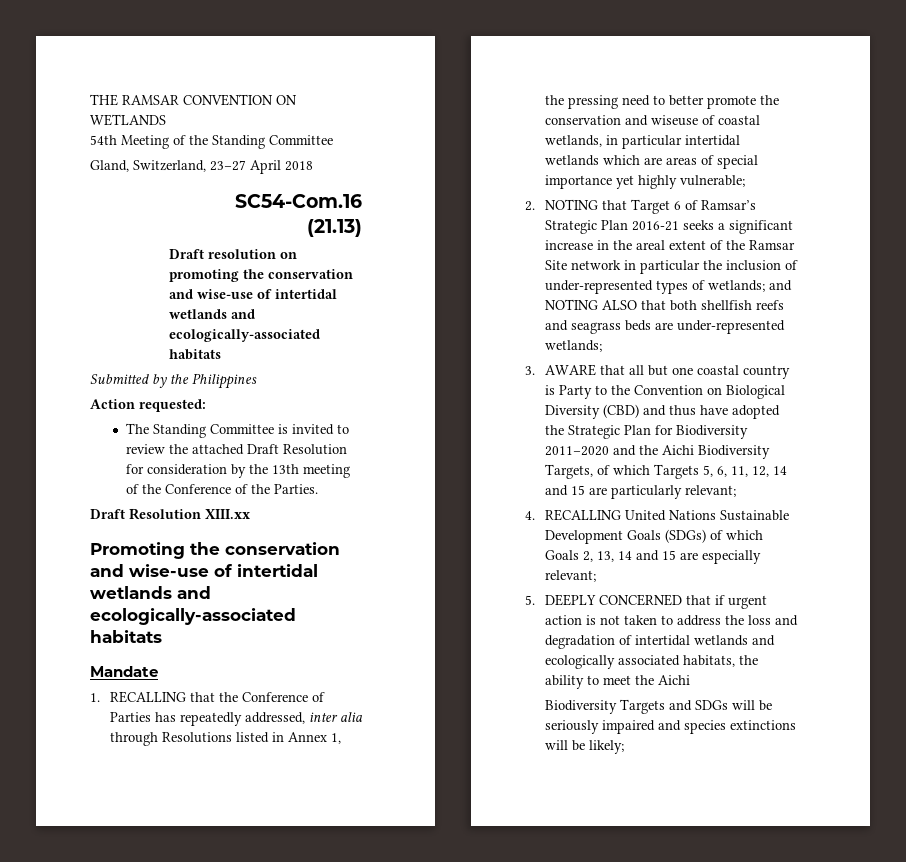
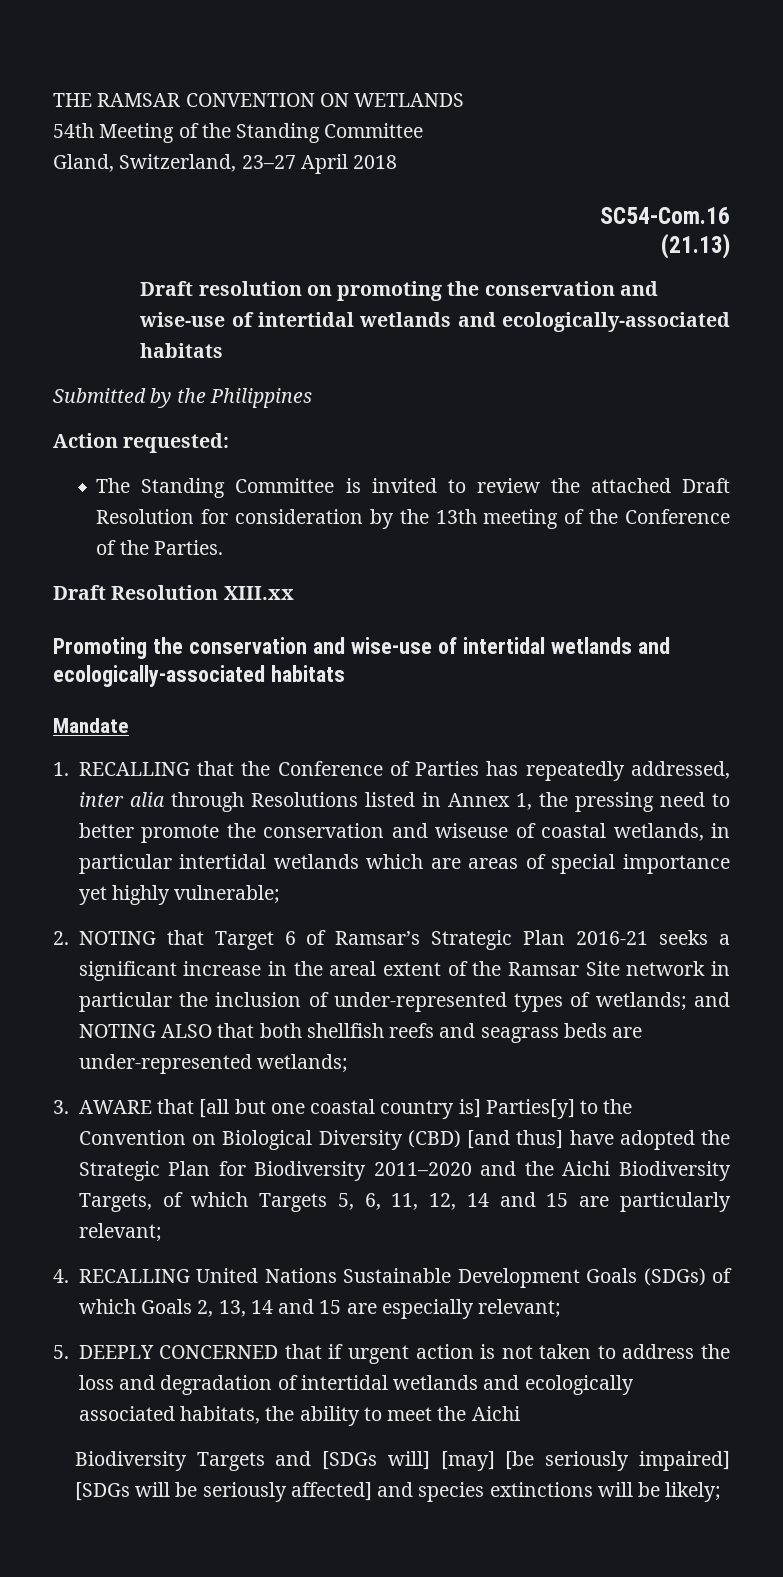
- 3. AWARE that all but one coastal country is Party to the Convention on Biological Diversity (CBD) and thus have adopted the Strategic Plan for Biodiversity 2011–2020 and the Aichi Biodiversity Targets, of which Targets 5, 6, 11, 12, 14 and 15 are particularly relevant;
+ 3. AWARE that [all but one coastal country is] Parties[y] to the Convention on Biological Diversity (CBD) [and thus] have adopted the Strategic Plan for Biodiversity 2011–2020 and the Aichi Biodiversity Targets, of which Targets 5, 6, 11, 12, 14 and 15 are particularly relevant;
- Biodiversity Targets and SDGs will be seriously impaired and species extinctions will be likely;
+ Biodiversity Targets and [SDGs will] [may] [be seriously impaired] [SDGs will be seriously affected] and species extinctions will be likely;

